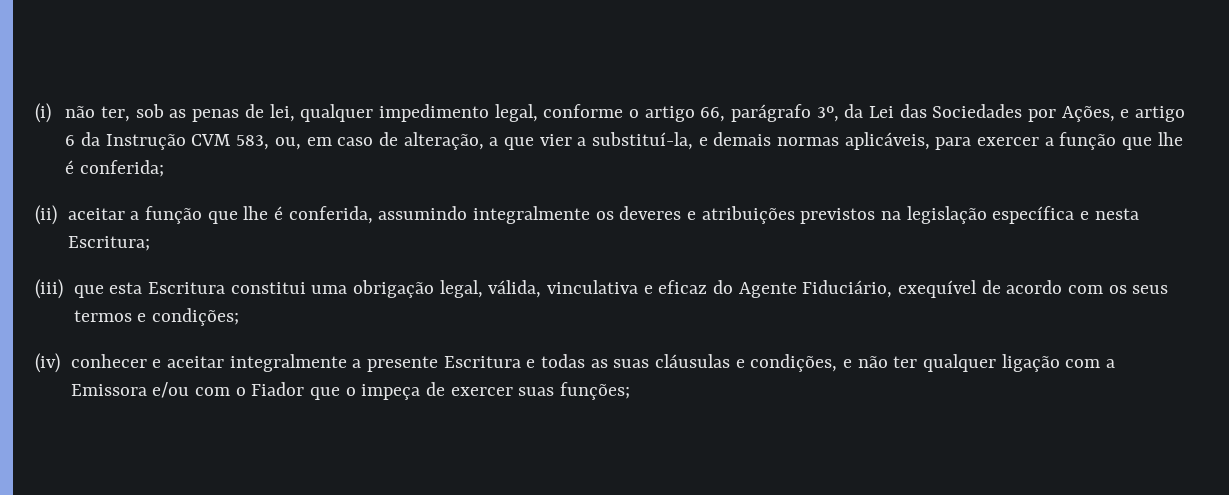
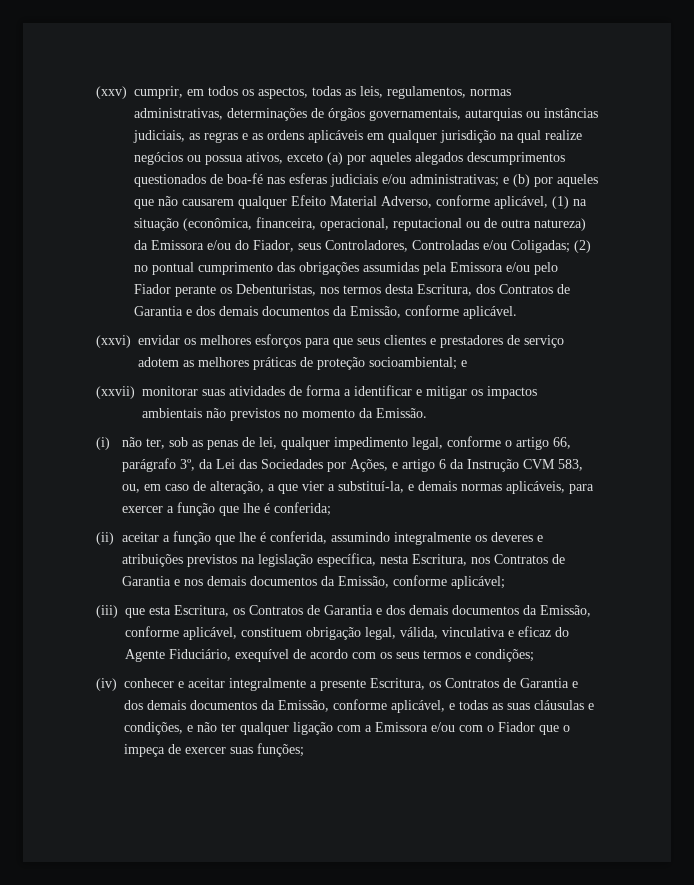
+ (xxv) cumprir, em todos os aspectos, todas as leis, regulamentos, normas administrativas, determinações de órgãos governamentais, autarquias ou instâncias judiciais, as regras e as ordens aplicáveis em qualquer jurisdição na qual realize negócios ou possua ativos, exceto (a) por aqueles alegados descumprimentos questionados de boa-fé nas esferas judiciais e/ou administrativas; e (b) por aqueles que não causarem qualquer Efeito Material Adverso, conforme aplicável, (1) na situação (econômica, financeira, operacional, reputacional ou de outra natureza) da Emissora e/ou do Fiador, seus Controladores, Controladas e/ou Coligadas; (2) no pontual cumprimento das obrigações assumidas pela Emissora e/ou pelo Fiador perante os Debenturistas, nos termos desta Escritura, dos Contratos de Garantia e dos demais documentos da Emissão, conforme aplicável.
+ (xxvi) envidar os melhores esforços para que seus clientes e prestadores de serviço adotem as melhores práticas de proteção socioambiental; e
+ (xxvii) monitorar suas atividades de forma a identificar e mitigar os impactos ambientais não previstos no momento da Emissão.
- (ii) aceitar a função que lhe é conferida, assumindo integralmente os deveres e atribuições previstos na legislação específica e nesta Escritura;
- (iii) que esta Escritura constitui uma obrigação legal, válida, vinculativa e eficaz do Agente Fiduciário, exequível de acordo com os seus termos e condições;
+ (ii) aceitar a função que lhe é conferida, assumindo integralmente os deveres e atribuições previstos na legislação específica, nesta Escritura, nos Contratos de Garantia e nos demais documentos da Emissão, conforme aplicável;
+ (iii) que esta Escritura, os Contratos de Garantia e dos demais documentos da Emissão, conforme aplicável, constituem obrigação legal, válida, vinculativa e eficaz do Agente Fiduciário, exequível de acordo com os seus termos e condições;
- (iv) conhecer e aceitar integralmente a presente Escritura e todas as suas cláusulas e condições, e não ter qualquer ligação com a Emissora e/ou com o Fiador que o impeça de exercer suas funções;
+ (iv) conhecer e aceitar integralmente a presente Escritura, os Contratos de Garantia e dos demais documentos da Emissão, conforme aplicável, e todas as suas cláusulas e condições, e não ter qualquer ligação com a Emissora e/ou com o Fiador que o impeça de exercer suas funções;

